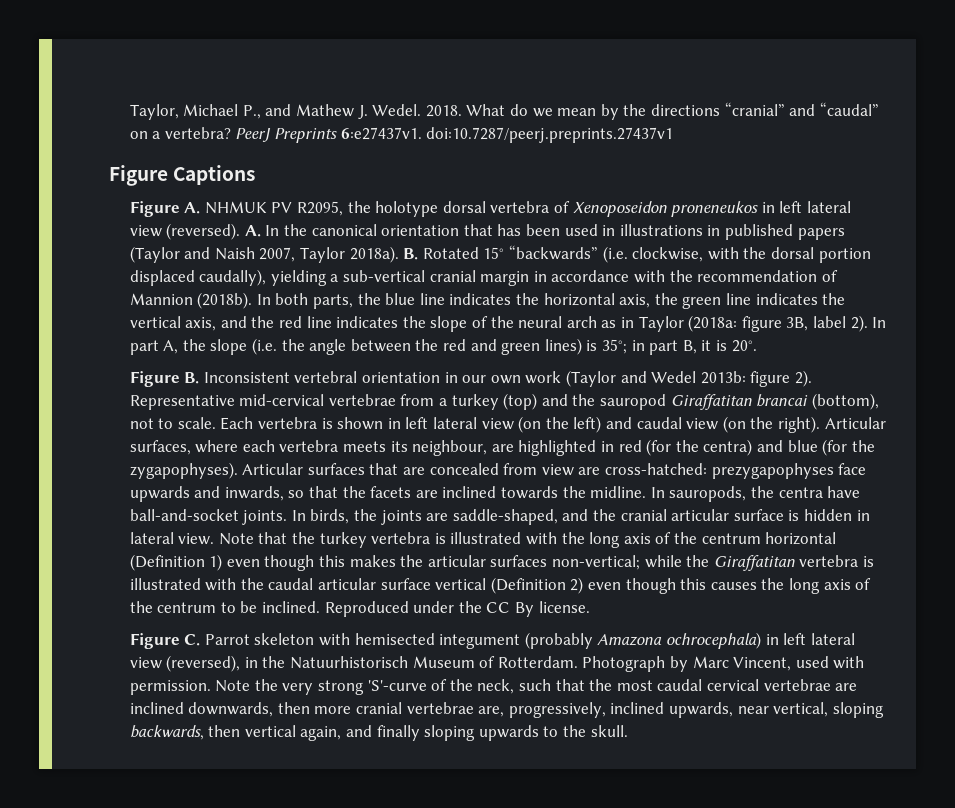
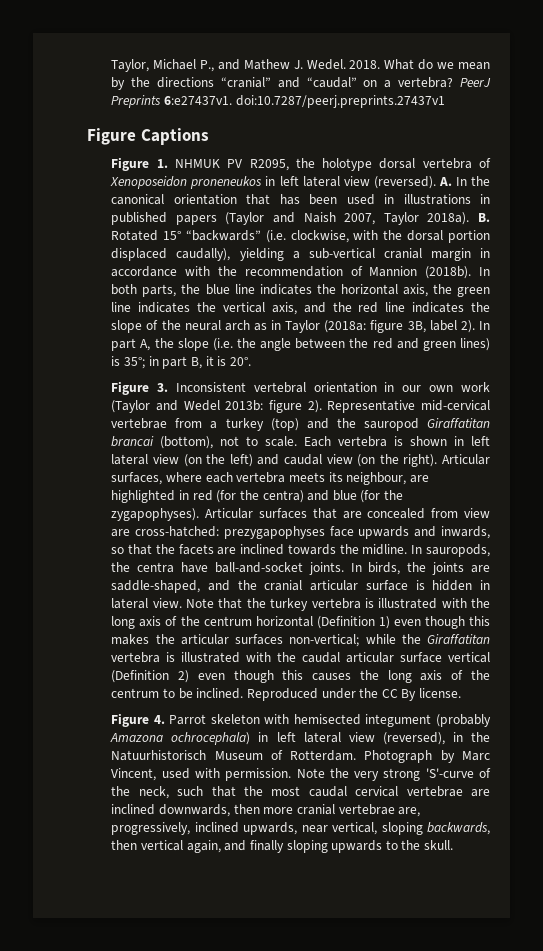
- Figure A. NHMUK PV R2095, the holotype dorsal vertebra of Xenoposeidon proneneukos in left lateral view (reversed).
+ Figure 1. NHMUK PV R2095, the holotype dorsal vertebra of Xenoposeidon proneneukos in left lateral view (reversed).
- Figure B. Inconsistent vertebral orientation in our own work (Taylor and Wedel 2013b: figure 2).
+ Figure 3. Inconsistent vertebral orientation in our own work (Taylor and Wedel 2013b: figure 2).
- Figure C. Parrot skeleton with hemisected integument (probably Amazona ochrocephala) in left lateral view (reversed), in the Natuurhistorisch Museum of Rotterdam.
+ Figure 4. Parrot skeleton with hemisected integument (probably Amazona ochrocephala) in left lateral view (reversed), in the Natuurhistorisch Museum of Rotterdam.

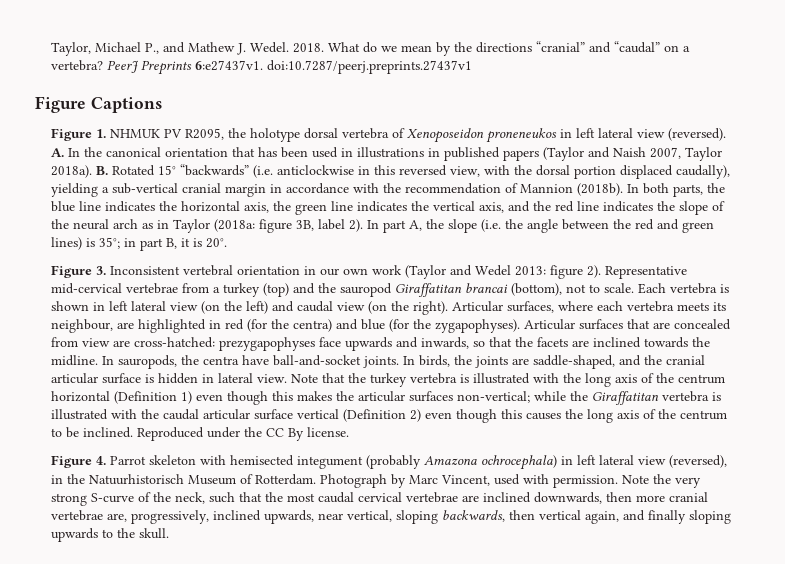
- B. Rotated 15° “backwards” (i.e. clockwise, with the dorsal portion displaced caudally), yielding a sub-vertical cranial margin in accordance with the recommendation of Mannion (2018b).
+ B. Rotated 15° “backwards” (i.e. anticlockwise in this reversed view, with the dorsal portion displaced caudally), yielding a sub-vertical cranial margin in accordance with the recommendation of Mannion (2018b).
- Figure 3. Inconsistent vertebral orientation in our own work (Taylor and Wedel 2013b: figure 2).
+ Figure 3. Inconsistent vertebral orientation in our own work (Taylor and Wedel 2013: figure 2).
- Note the very strong 'S'-curve of the neck, such that the most caudal cervical vertebrae are inclined downwards, then more cranial vertebrae are, progressively, inclined upwards, near vertical, sloping backwards, then vertical again, and finally sloping upwards to the skull.
+ Note the very strong S-curve of the neck, such that the most caudal cervical vertebrae are inclined downwards, then more cranial vertebrae are, progressively, inclined upwards, near vertical, sloping backwards, then vertical again, and finally sloping upwards to the skull.

